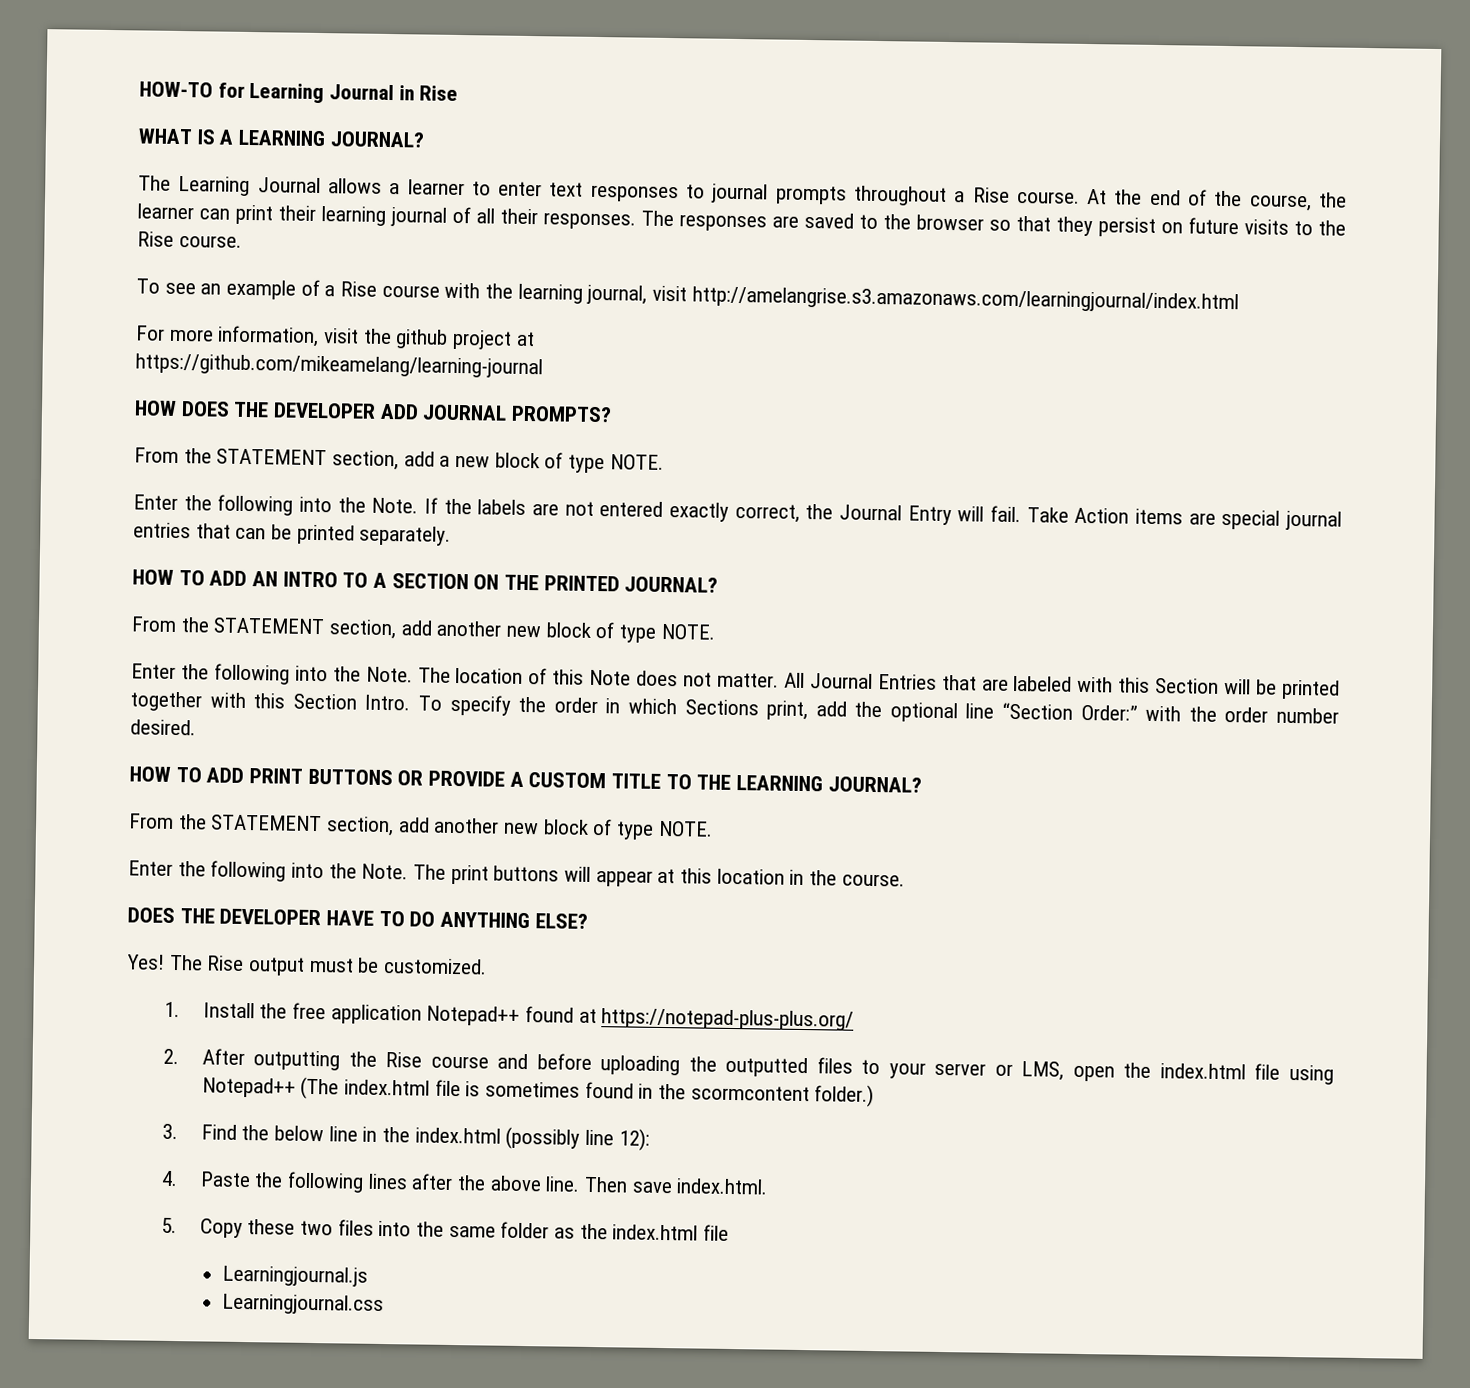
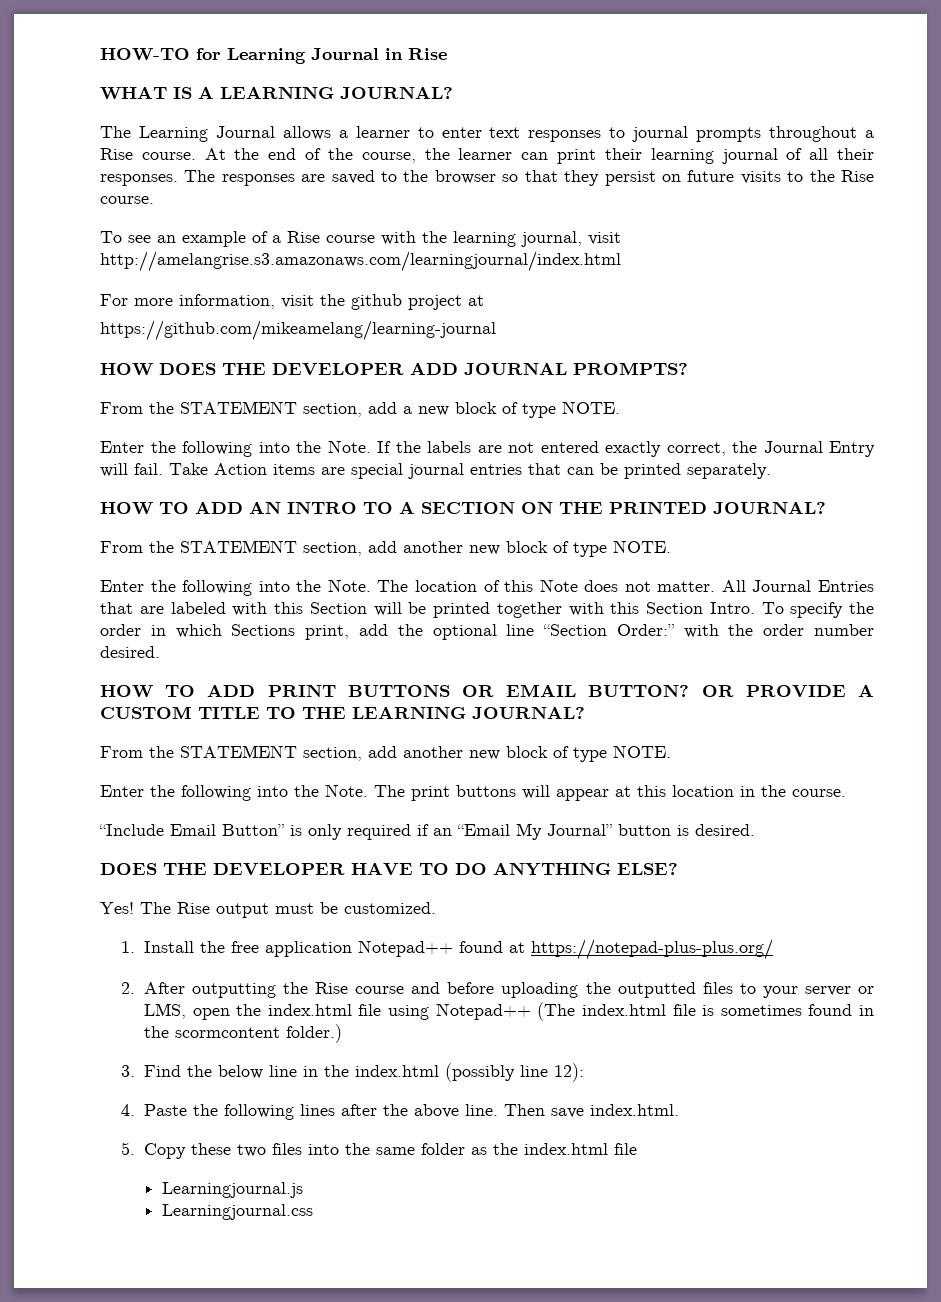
- HOW TO ADD PRINT BUTTONS OR PROVIDE A CUSTOM TITLE TO THE LEARNING JOURNAL?
+ HOW TO ADD PRINT BUTTONS OR EMAIL BUTTON? OR PROVIDE A CUSTOM TITLE TO THE LEARNING JOURNAL?
+ “Include Email Button” is only required if an “Email My Journal” button is desired.

